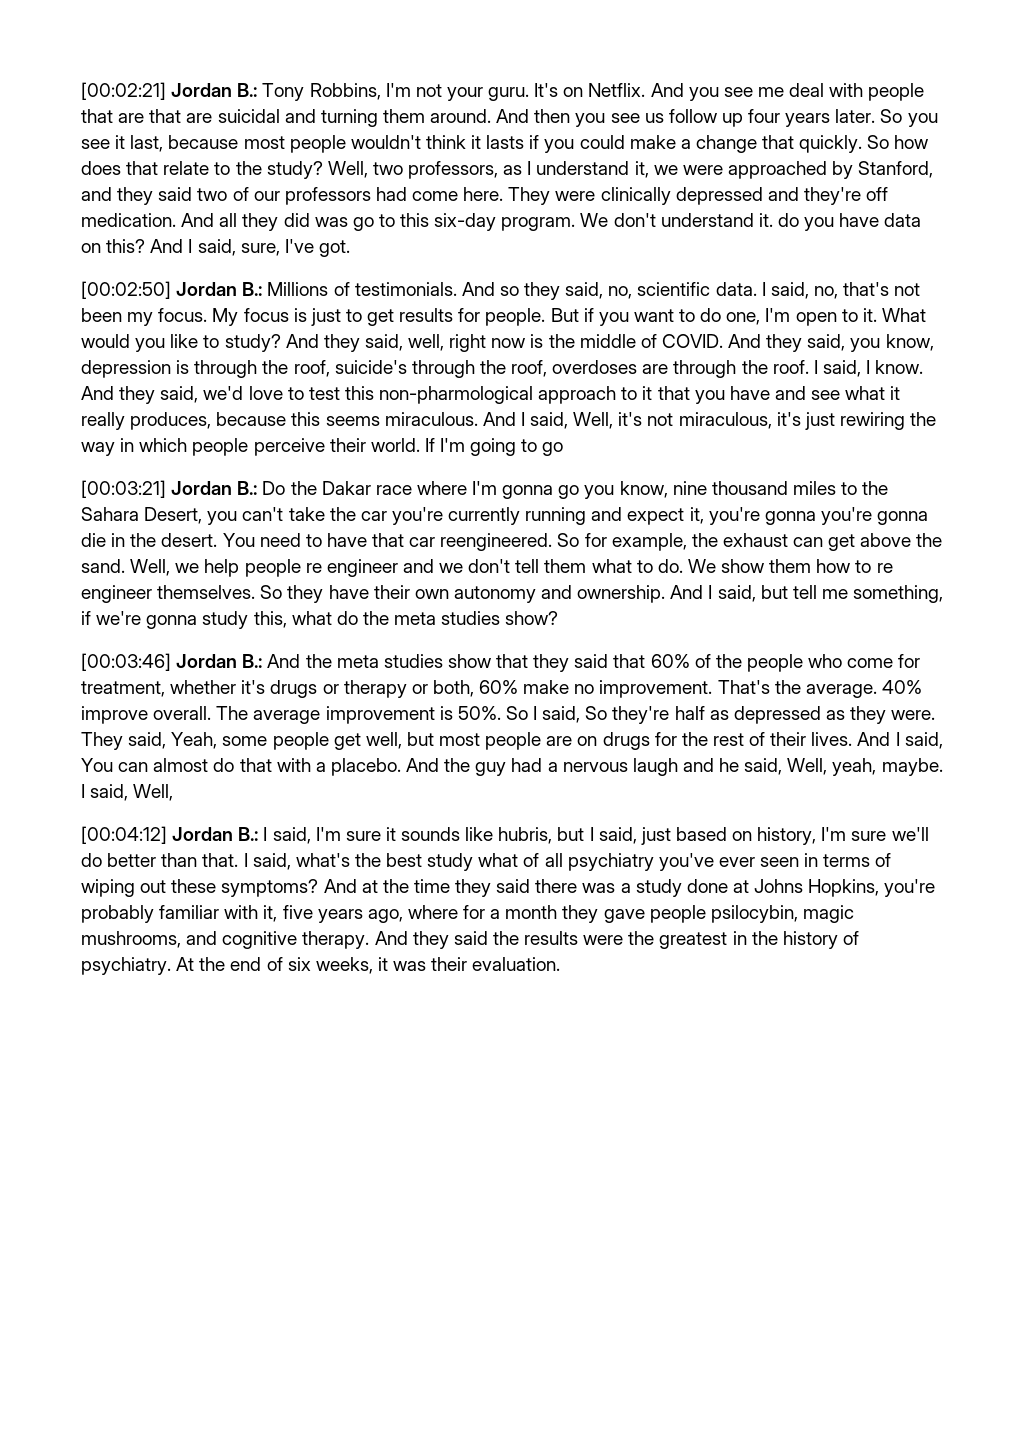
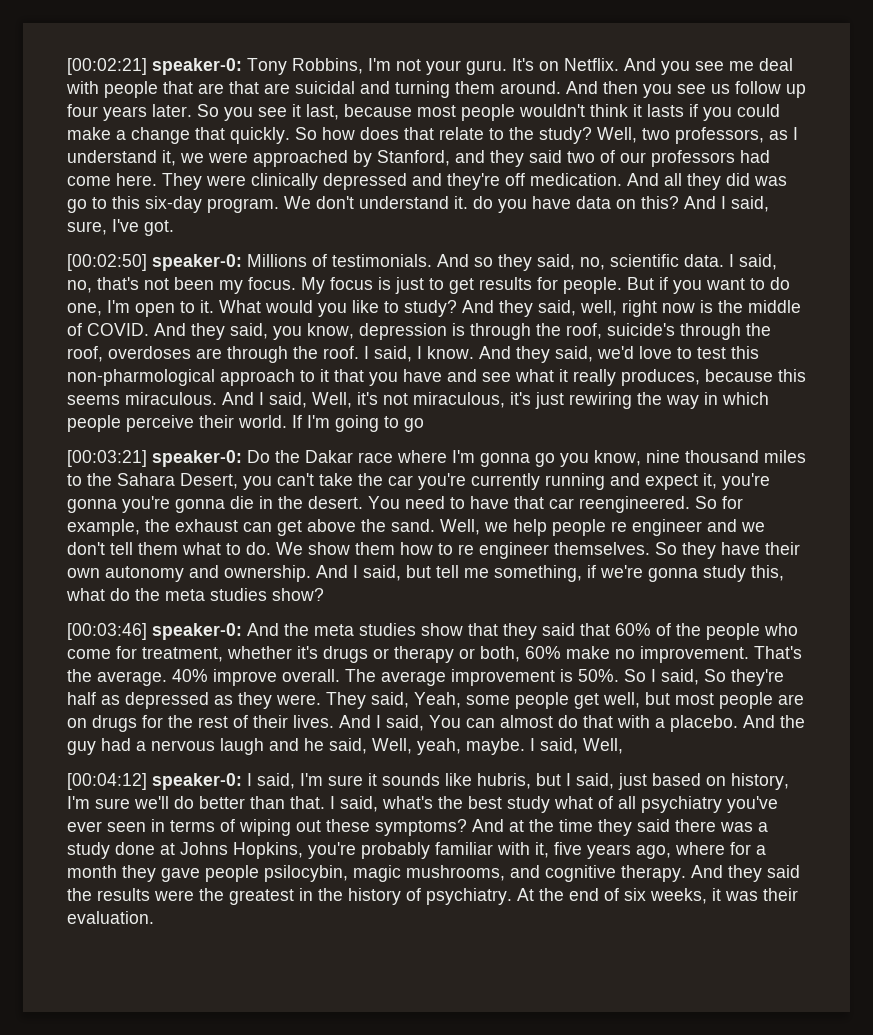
- [00:02:21] Jordan B.: Tony Robbins, I'm not your guru.
+ [00:02:21] speaker-0: Tony Robbins, I'm not your guru.
- [00:02:50] Jordan B.: Millions of testimonials.
+ [00:02:50] speaker-0: Millions of testimonials.
- [00:03:21] Jordan B.: Do the Dakar race where I'm gonna go you know, nine thousand miles to the Sahara Desert, you can't take the car you're currently running and expect it, you're gonna you're gonna die in the desert.
+ [00:03:21] speaker-0: Do the Dakar race where I'm gonna go you know, nine thousand miles to the Sahara Desert, you can't take the car you're currently running and expect it, you're gonna you're gonna die in the desert.
- [00:03:46] Jordan B.: And the meta studies show that they said that 60% of the people who come for treatment, whether it's drugs or therapy or both, 60% make no improvement.
+ [00:03:46] speaker-0: And the meta studies show that they said that 60% of the people who come for treatment, whether it's drugs or therapy or both, 60% make no improvement.
- [00:04:12] Jordan B.: I said, I'm sure it sounds like hubris, but I said, just based on history, I'm sure we'll do better than that.
+ [00:04:12] speaker-0: I said, I'm sure it sounds like hubris, but I said, just based on history, I'm sure we'll do better than that.

